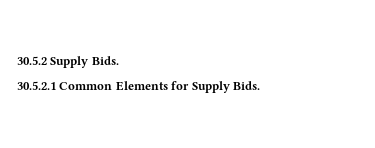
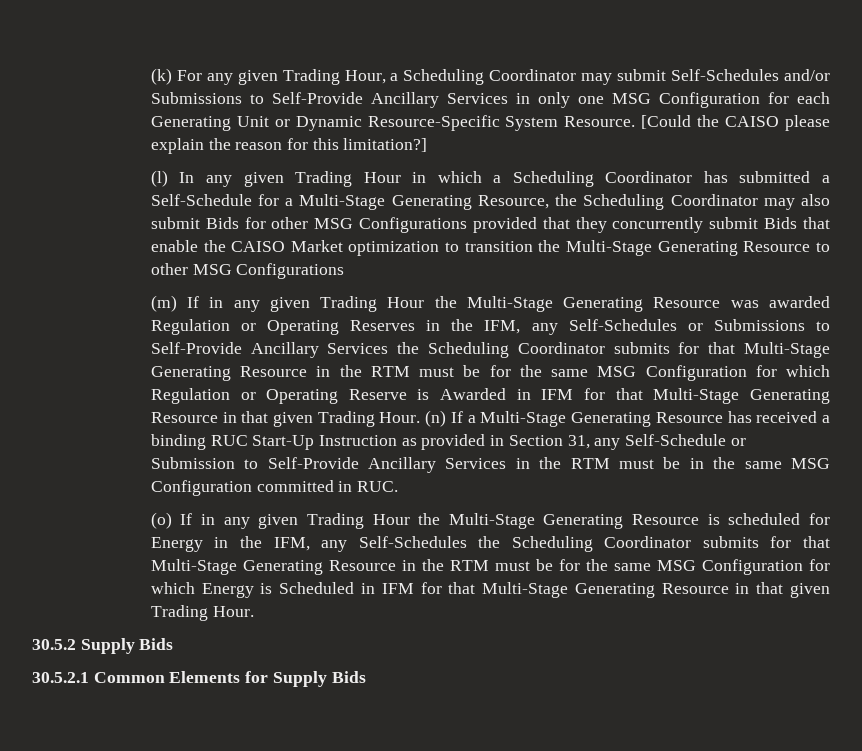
+ (k) For any given Trading Hour, a Scheduling Coordinator may submit Self-Schedules and/or Submissions to Self-Provide Ancillary Services in only one MSG Configuration for each Generating Unit or Dynamic Resource-Specific System Resource. [Could the CAISO please explain the reason for this limitation?]
+ (l) In any given Trading Hour in which a Scheduling Coordinator has submitted a Self-Schedule for a Multi-Stage Generating Resource, the Scheduling Coordinator may also submit Bids for other MSG Configurations provided that they concurrently submit Bids that enable the CAISO Market optimization to transition the Multi-Stage Generating Resource to other MSG Configurations
+ (m) If in any given Trading Hour the Multi-Stage Generating Resource was awarded Regulation or Operating Reserves in the IFM, any Self-Schedules or Submissions to Self-Provide Ancillary Services the Scheduling Coordinator submits for that Multi-Stage Generating Resource in the RTM must be for the same MSG Configuration for which Regulation or Operating Reserve is Awarded in IFM for that Multi-Stage Generating Resource in that given Trading Hour. (n) If a Multi-Stage Generating Resource has received a binding RUC Start-Up Instruction as provided in Section 31, any Self-Schedule or Submission to Self-Provide Ancillary Services in the RTM must be in the same MSG Configuration committed in RUC.
+ (o) If in any given Trading Hour the Multi-Stage Generating Resource is scheduled for Energy in the IFM, any Self-Schedules the Scheduling Coordinator submits for that Multi-Stage Generating Resource in the RTM must be for the same MSG Configuration for which Energy is Scheduled in IFM for that Multi-Stage Generating Resource in that given Trading Hour.
- 30.5.2 Supply Bids.
+ 30.5.2 Supply Bids
- 30.5.2.1 Common Elements for Supply Bids.
+ 30.5.2.1 Common Elements for Supply Bids

